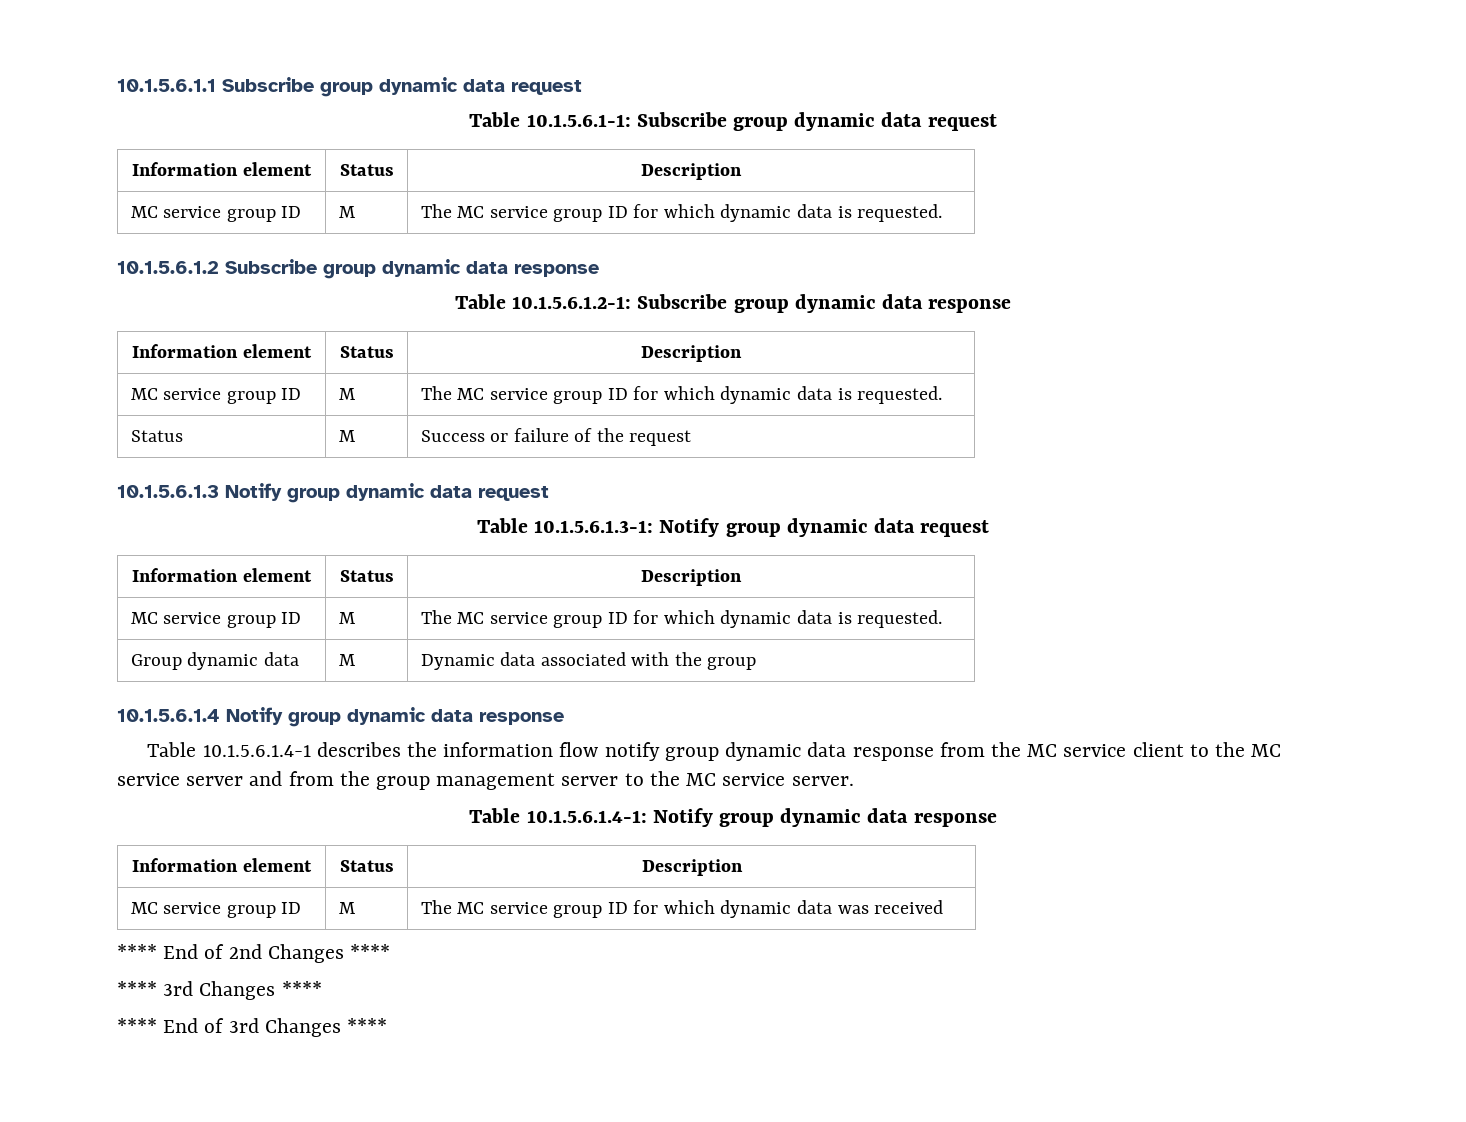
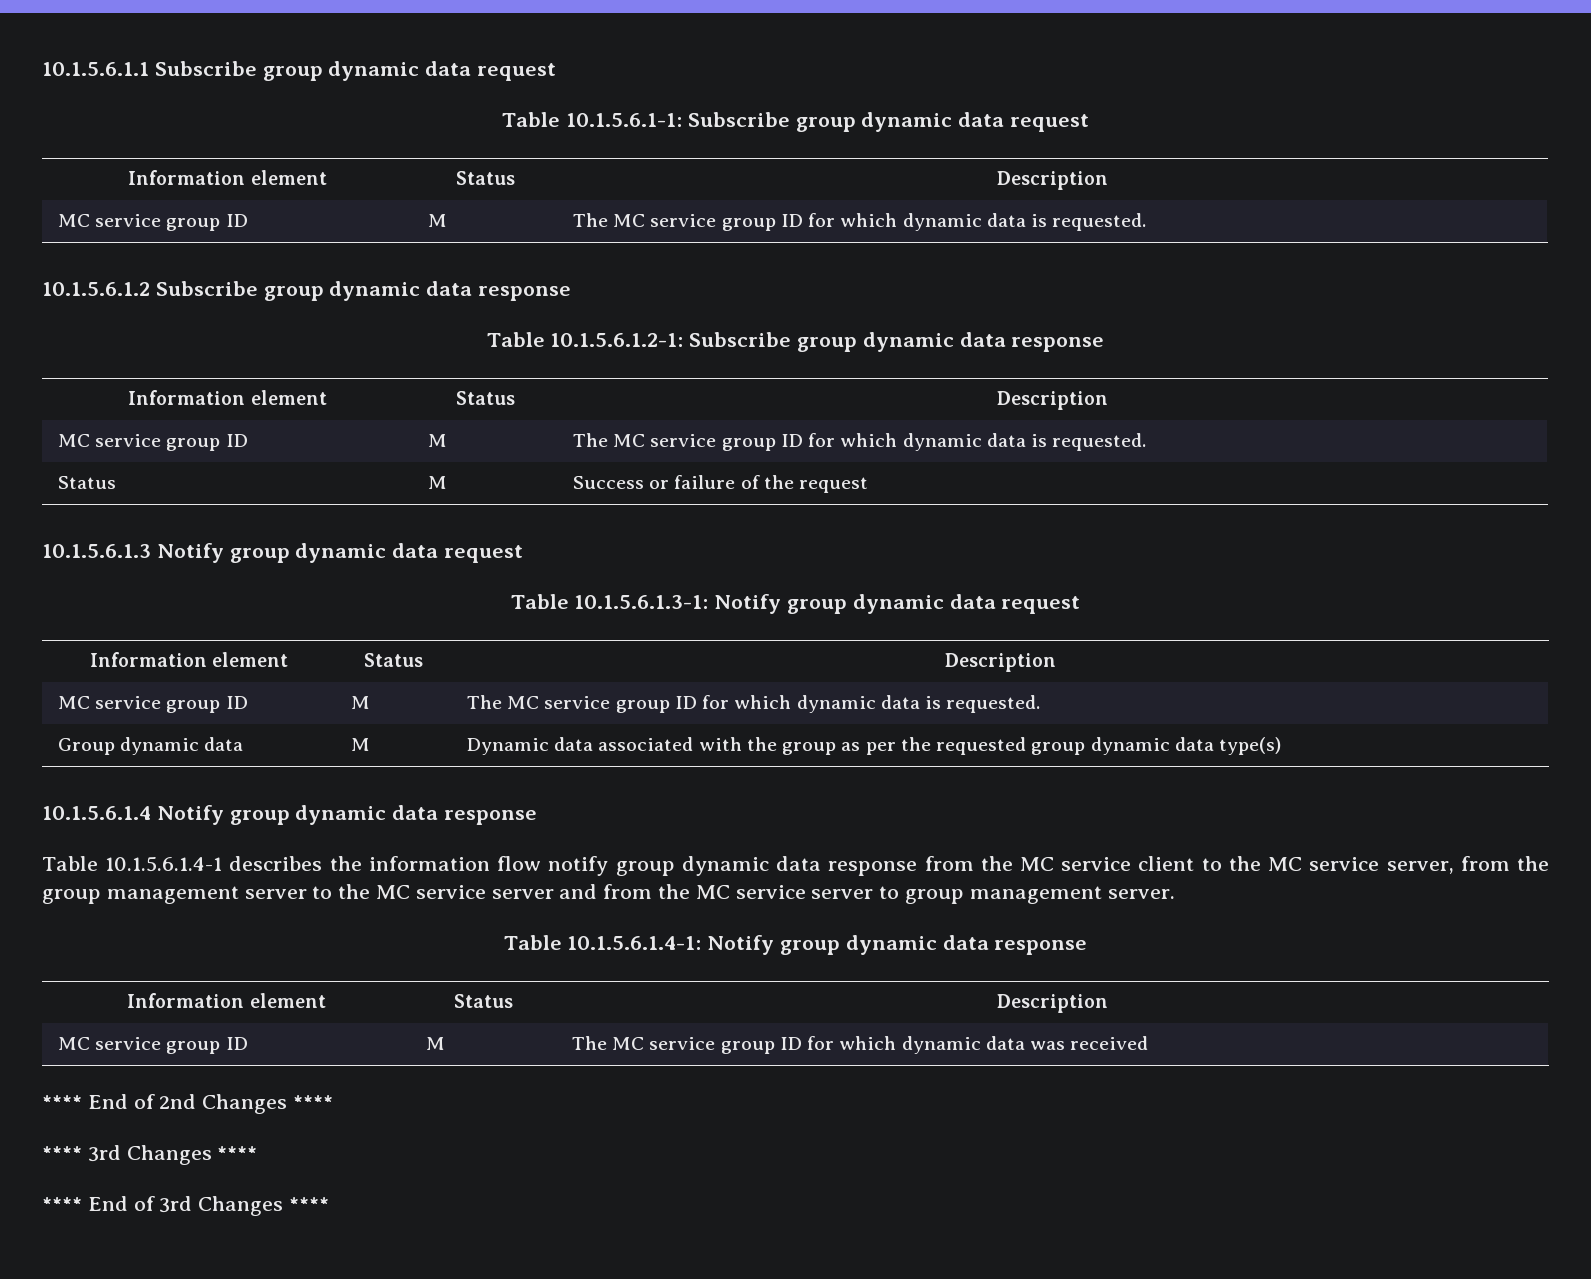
- Group dynamic data | M | Dynamic data associated with the group
+ Group dynamic data | M | Dynamic data associated with the group as per the requested group dynamic data type(s)
- Table 10.1.5.6.1.4-1 describes the information flow notify group dynamic data response from the MC service client to the MC service server and from the group management server to the MC service server.
+ Table 10.1.5.6.1.4-1 describes the information flow notify group dynamic data response from the MC service client to the MC service server, from the group management server to the MC service server and from the MC service server to group management server.

